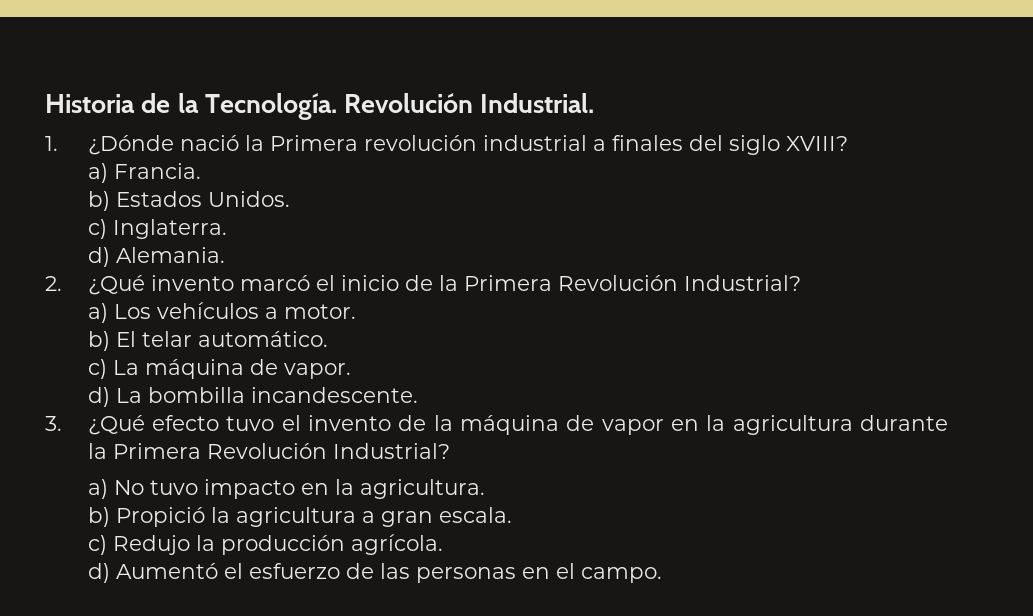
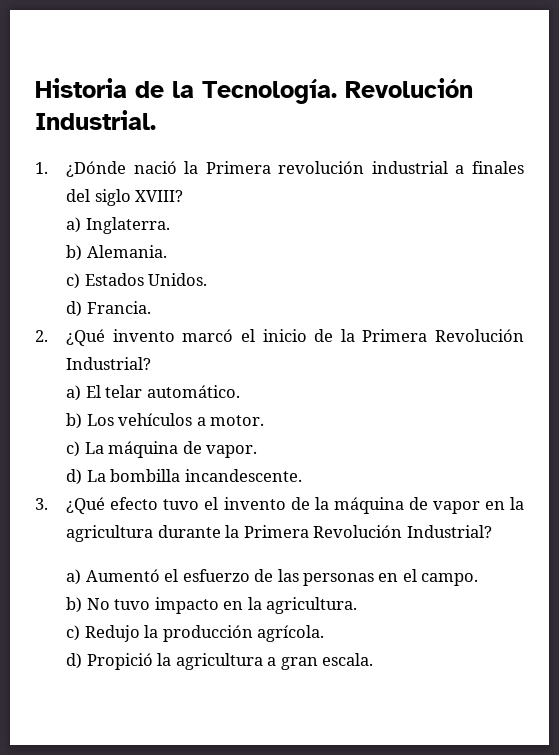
- a) Francia.
- b) Estados Unidos.
+ a) Inglaterra.
+ b) Alemania.
+ c) Estados Unidos.
- c) Inglaterra.
- d) Alemania.
+ d) Francia.
- a) Los vehículos a motor.
+ a) El telar automático.
+ b) Los vehículos a motor.
- b) El telar automático.
- a) No tuvo impacto en la agricultura.
- b) Propició la agricultura a gran escala.
- c) Redujo la producción agrícola.
- d) Aumentó el esfuerzo de las personas en el campo.
+ a) Aumentó el esfuerzo de las personas en el campo.
+ b) No tuvo impacto en la agricultura.
+ c) Redujo la producción agrícola.
+ d) Propició la agricultura a gran escala.

